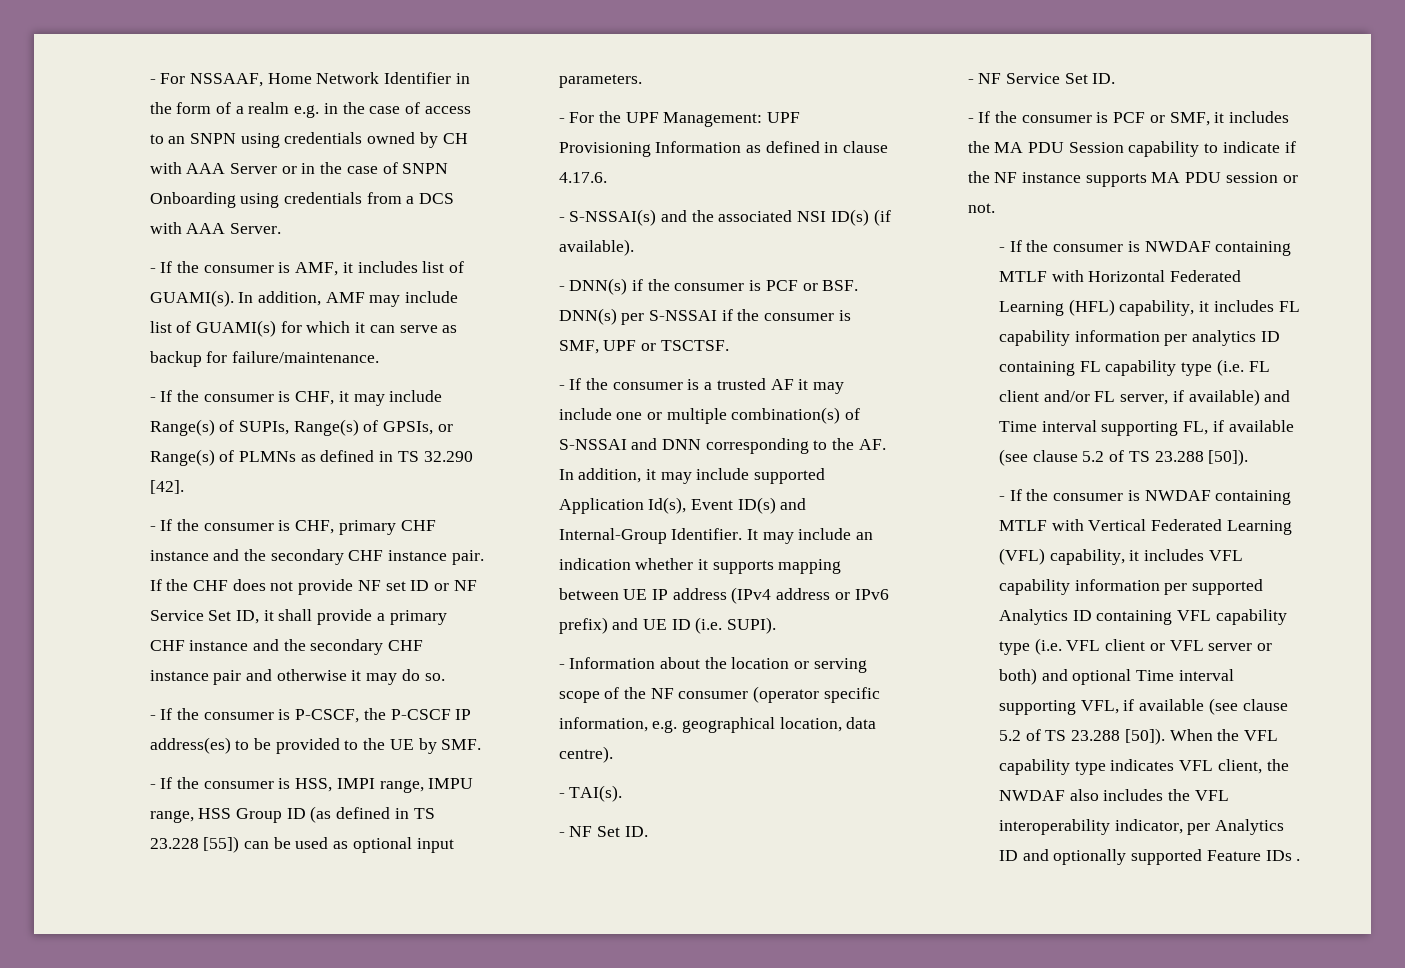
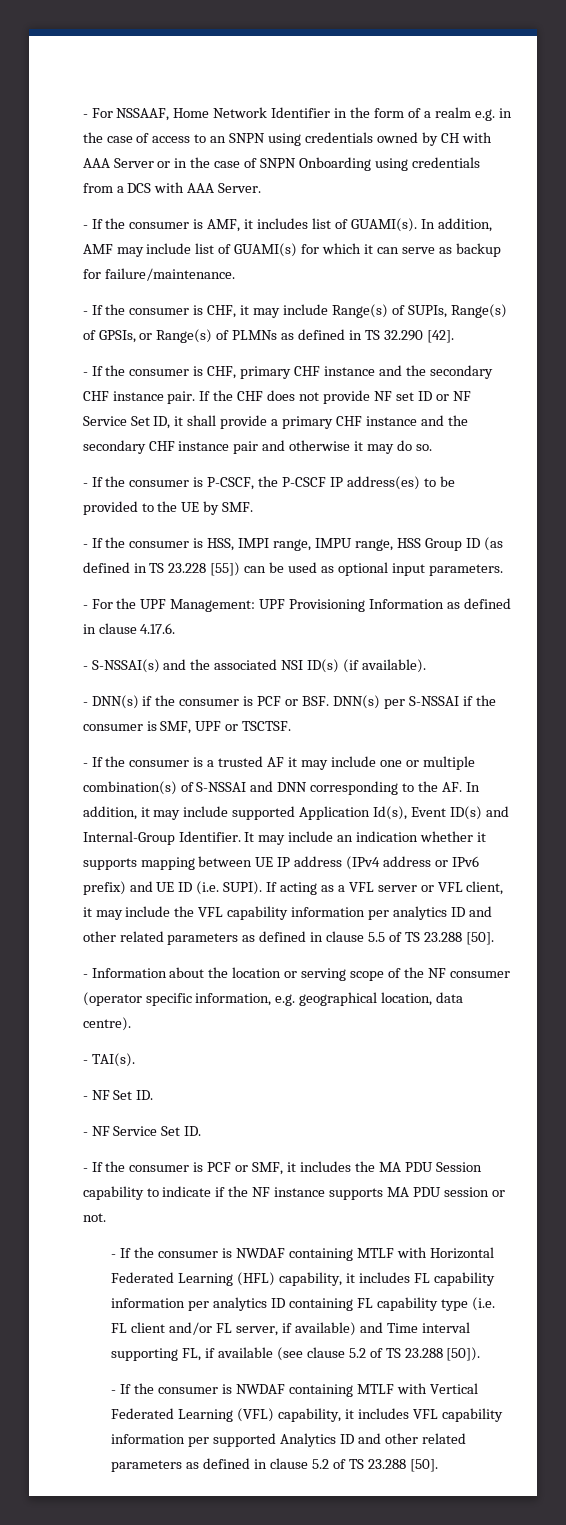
+ If acting as a VFL server or VFL client, it may include the VFL capability information per analytics ID and other related parameters as defined in clause 5.5 of TS 23.288 [50].
- - If the consumer is NWDAF containing MTLF with Vertical Federated Learning (VFL) capability, it includes VFL capability information per supported Analytics ID containing VFL capability type (i.e. VFL client or VFL server or both) and optional Time interval supporting VFL, if available (see clause 5.2 of TS 23.288 [50]). When the VFL capability type indicates VFL client, the NWDAF also includes the VFL interoperability indicator, per Analytics ID and optionally supported Feature IDs .
+ - If the consumer is NWDAF containing MTLF with Vertical Federated Learning (VFL) capability, it includes VFL capability information per supported Analytics ID and other related parameters as defined in clause 5.2 of TS 23.288 [50].

